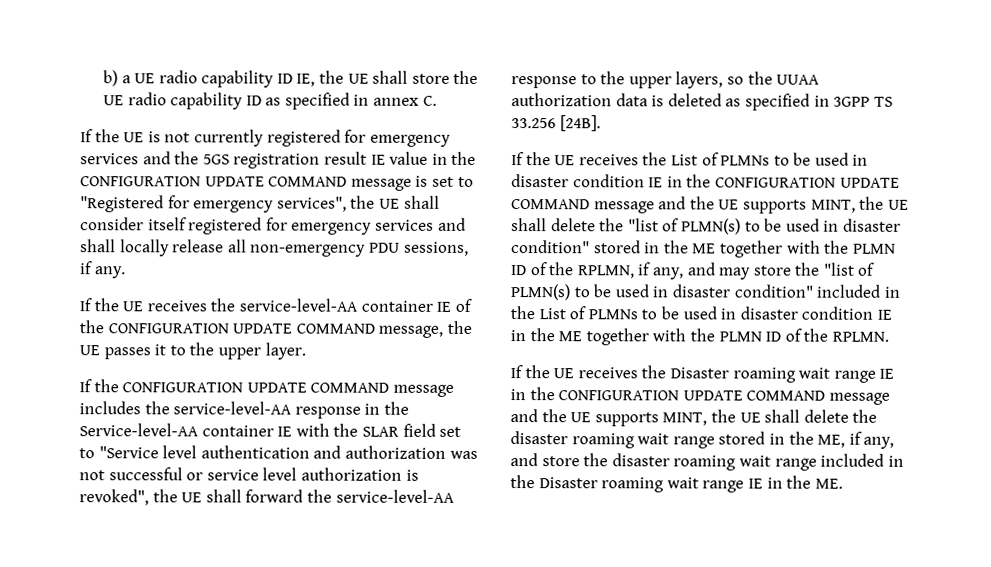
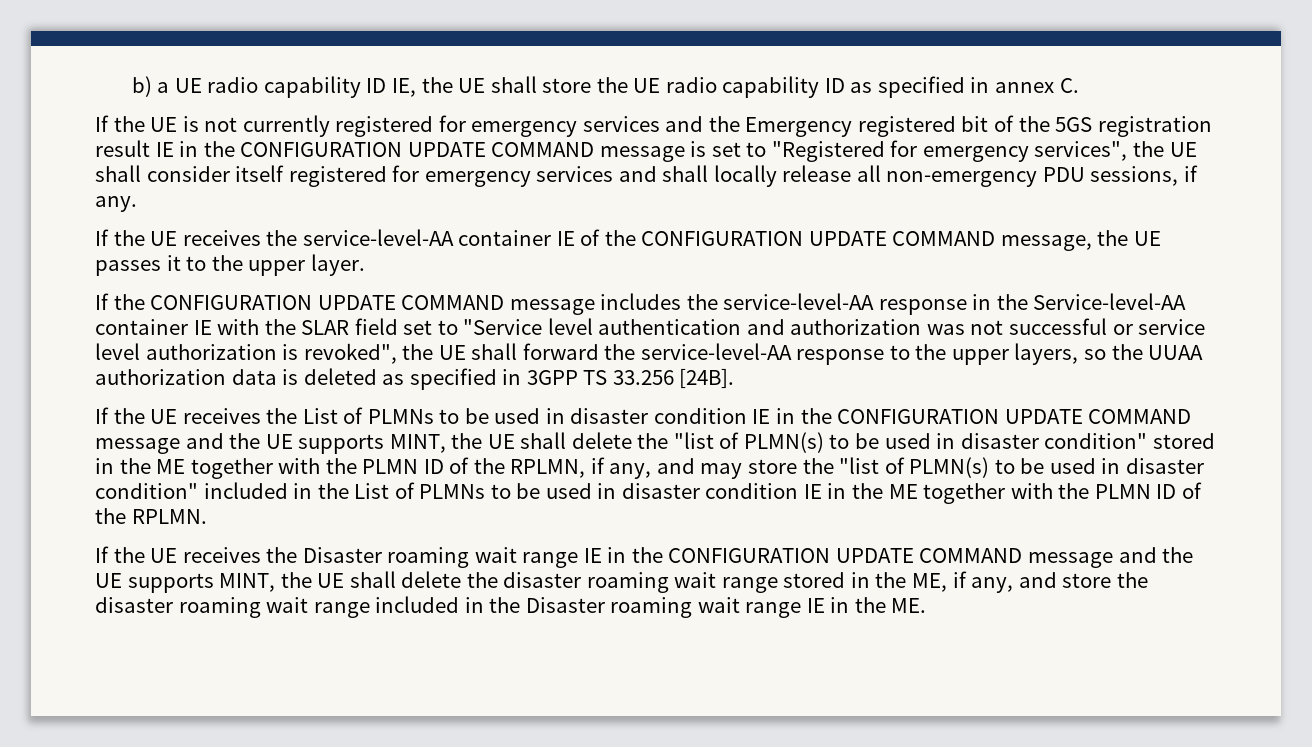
- If the UE is not currently registered for emergency services and the 5GS registration result IE value in the CONFIGURATION UPDATE COMMAND message is set to "Registered for emergency services", the UE shall consider itself registered for emergency services and shall locally release all non-emergency PDU sessions, if any.
+ If the UE is not currently registered for emergency services and the Emergency registered bit of the 5GS registration result IE in the CONFIGURATION UPDATE COMMAND message is set to "Registered for emergency services", the UE shall consider itself registered for emergency services and shall locally release all non-emergency PDU sessions, if any.

